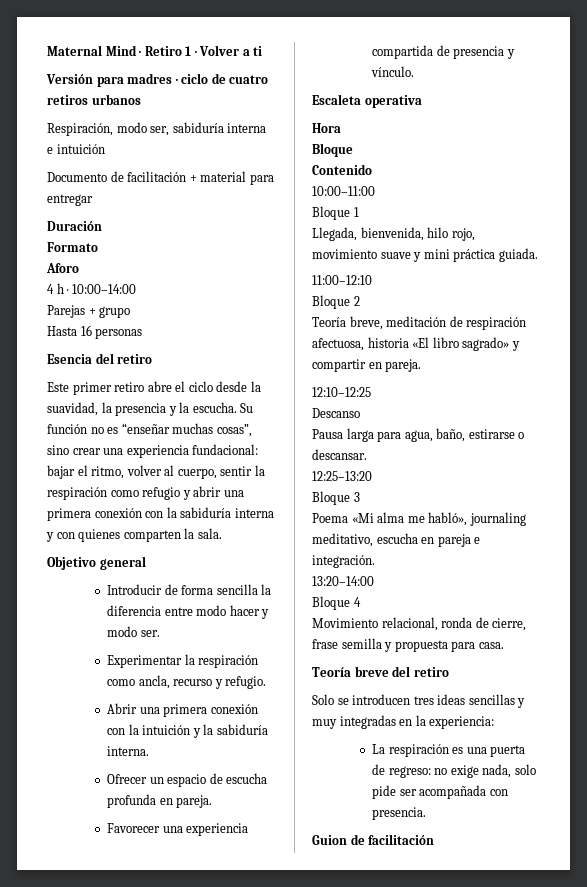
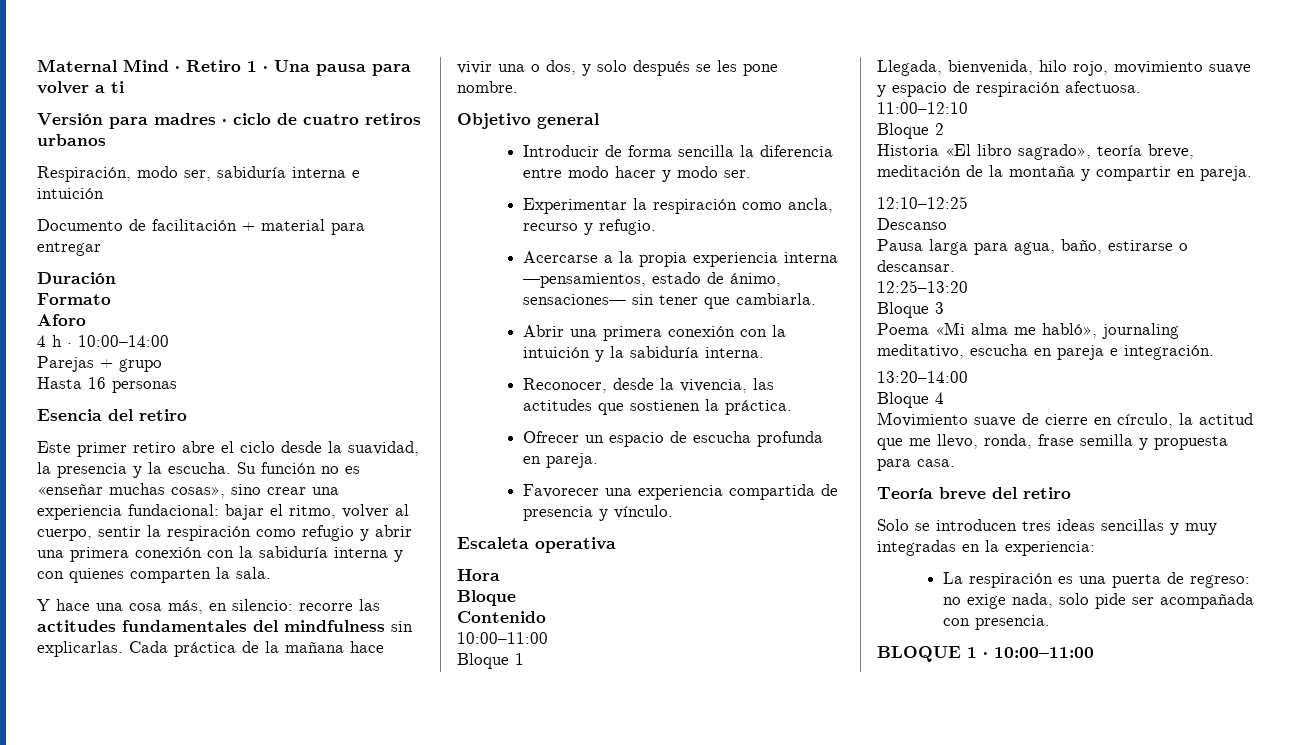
- Maternal Mind · Retiro 1 · Volver a ti
+ Maternal Mind · Retiro 1 · Una pausa para volver a ti
- Su función no es “enseñar muchas cosas”, sino crear una experiencia fundacional: bajar el ritmo, volver al cuerpo, sentir la respiración como refugio y abrir una primera conexión con la sabiduría interna y con quienes comparten la sala.
+ Su función no es «enseñar muchas cosas», sino crear una experiencia fundacional: bajar el ritmo, volver al cuerpo, sentir la respiración como refugio y abrir una primera conexión con la sabiduría interna y con quienes comparten la sala.
+ Y hace una cosa más, en silencio: recorre las actitudes fundamentales del mindfulness sin explicarlas. Cada práctica de la mañana hace vivir una o dos, y solo después se les pone nombre.
+ Acercarse a la propia experiencia interna —pensamientos, estado de ánimo, sensaciones— sin tener que cambiarla.
+ Reconocer, desde la vivencia, las actitudes que sostienen la práctica.
- Llegada, bienvenida, hilo rojo, movimiento suave y mini práctica guiada.
+ Llegada, bienvenida, hilo rojo, movimiento suave y espacio de respiración afectuosa.
- Teoría breve, meditación de respiración afectuosa, historia «El libro sagrado» y compartir en pareja.
+ Historia «El libro sagrado», teoría breve, meditación de la montaña y compartir en pareja.
- Movimiento relacional, ronda de cierre, frase semilla y propuesta para casa.
+ Movimiento suave de cierre en círculo, la actitud que me llevo, ronda, frase semilla y propuesta para casa.
- Guion de facilitación
+ BLOQUE 1 · 10:00–11:00

